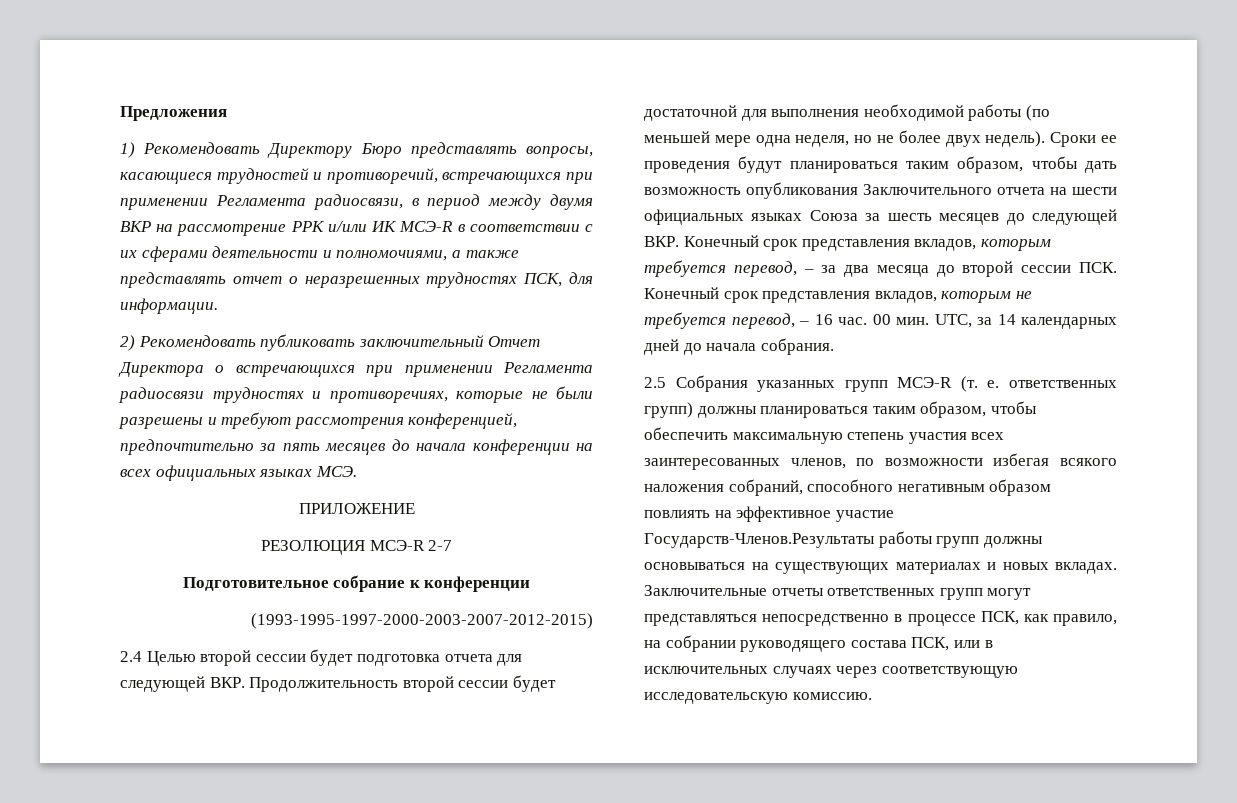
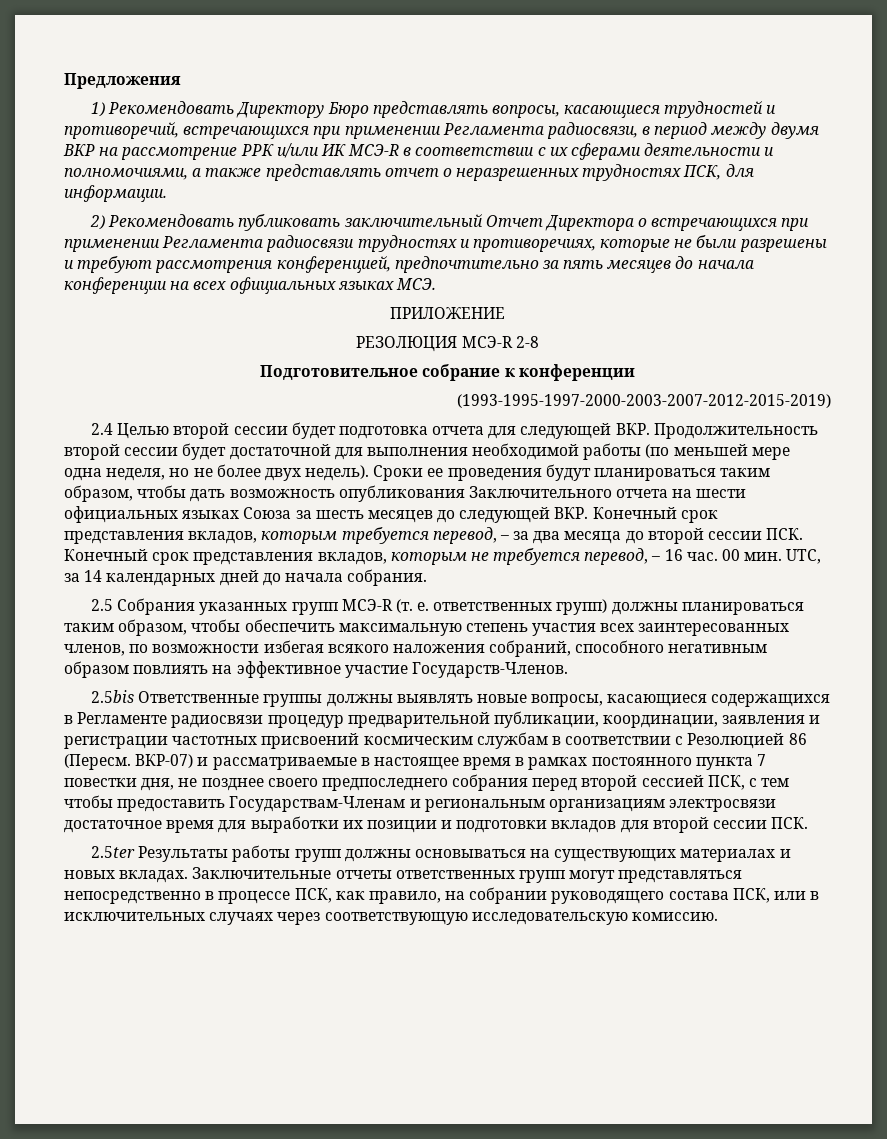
- РЕЗОЛЮЦИЯ МСЭ-R 2-7
+ РЕЗОЛЮЦИЯ МСЭ-R 2-8
- (1993-1995-1997-2000-2003-2007-2012-2015)
+ (1993-1995-1997-2000-2003-2007-2012-2015-2019)
- 2.5 Собрания указанных групп МСЭ-R (т. е. ответственных групп) должны планироваться таким образом, чтобы обеспечить максимальную степень участия всех заинтересованных членов, по возможности избегая всякого наложения собраний, способного негативным образом повлиять на эффективное участие Государств-Членов.Результаты работы групп должны основываться на существующих материалах и новых вкладах.
+ 2.5 Собрания указанных групп МСЭ-R (т. е. ответственных групп) должны планироваться таким образом, чтобы обеспечить максимальную степень участия всех заинтересованных членов, по возможности избегая всякого наложения собраний, способного негативным образом повлиять на эффективное участие Государств-Членов.
+ 2.5bis Ответственные группы должны выявлять новые вопросы, касающиеся содержащихся в Регламенте радиосвязи процедур предварительной публикации, координации, заявления и регистрации частотных присвоений космическим службам в соответствии с Резолюцией 86 (Пересм. ВКР-07) и рассматриваемые в настоящее время в рамках постоянного пункта 7 повестки дня, не позднее своего предпоследнего собрания перед второй сессией ПСК, с тем чтобы предоставить Государствам-Членам и региональным организациям электросвязи достаточное время для выработки их позиции и подготовки вкладов для второй сессии ПСК.
+ 2.5ter Результаты работы групп должны основываться на существующих материалах и новых вкладах.

